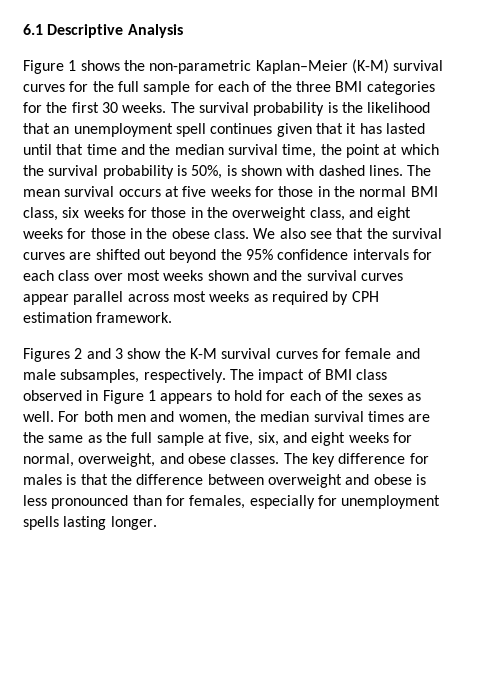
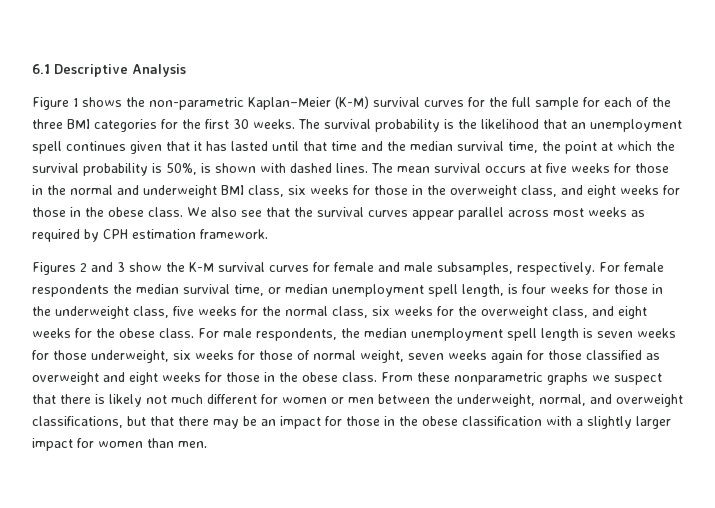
- The mean survival occurs at five weeks for those in the normal BMI class, six weeks for those in the overweight class, and eight weeks for those in the obese class.
+ The mean survival occurs at five weeks for those in the normal and underweight BMI class, six weeks for those in the overweight class, and eight weeks for those in the obese class.
- We also see that the survival curves are shifted out beyond the 95% confidence intervals for each class over most weeks shown and the survival curves appear parallel across most weeks as required by CPH estimation framework.
+ We also see that the survival curves appear parallel across most weeks as required by CPH estimation framework.
- The impact of BMI class observed in Figure 1 appears to hold for each of the sexes as well. For both men and women, the median survival times are the same as the full sample at five, six, and eight weeks for normal, overweight, and obese classes. The key difference for males is that the difference between overweight and obese is less pronounced than for females, especially for unemployment spells lasting longer.
+ For female respondents the median survival time, or median unemployment spell length, is four weeks for those in the underweight class, five weeks for the normal class, six weeks for the overweight class, and eight weeks for the obese class. For male respondents, the median unemployment spell length is seven weeks for those underweight, six weeks for those of normal weight, seven weeks again for those classified as overweight and eight weeks for those in the obese class. From these nonparametric graphs we suspect that there is likely not much different for women or men between the underweight, normal, and overweight classifications, but that there may be an impact for those in the obese classification with a slightly larger impact for women than men.

